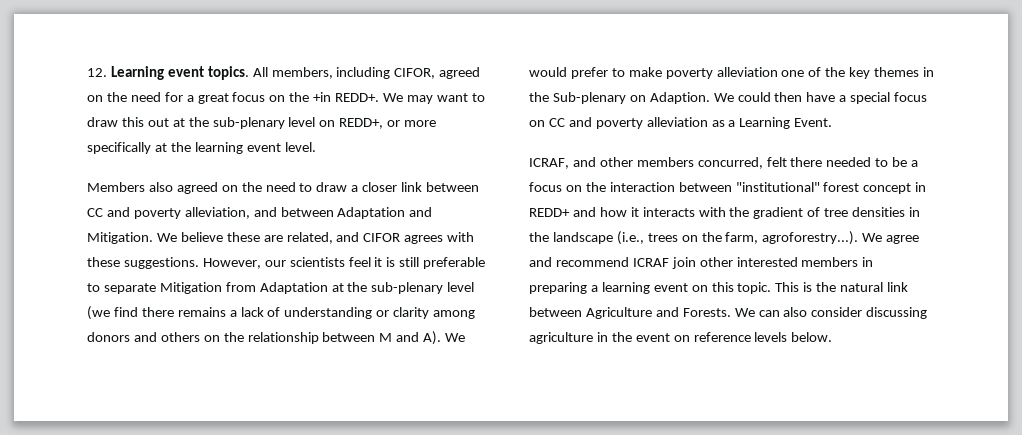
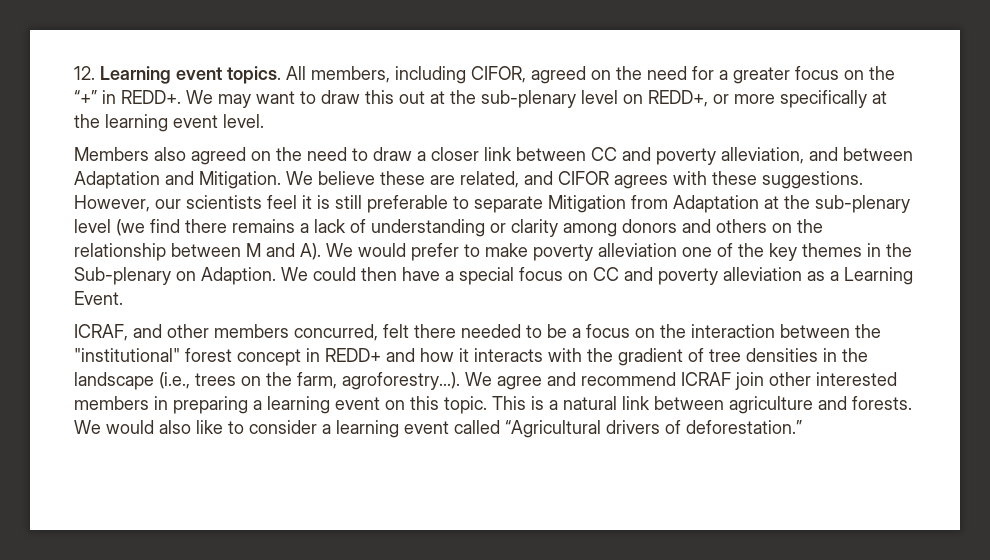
- All members, including CIFOR, agreed on the need for a great focus on the +in REDD+.
+ All members, including CIFOR, agreed on the need for a greater focus on the “+” in REDD+.
- ICRAF, and other members concurred, felt there needed to be a focus on the interaction between "institutional" forest concept in REDD+ and how it interacts with the gradient of tree densities in the landscape (i.e., trees on the farm, agroforestry...). We agree and recommend ICRAF join other interested members in preparing a learning event on this topic.
+ ICRAF, and other members concurred, felt there needed to be a focus on the interaction between the "institutional" forest concept in REDD+ and how it interacts with the gradient of tree densities in the landscape (i.e., trees on the farm, agroforestry...). We agree and recommend ICRAF join other interested members in preparing a learning event on this topic.
- This is the natural link between Agriculture and Forests. We can also consider discussing agriculture in the event on reference levels below.
+ This is a natural link between agriculture and forests. We would also like to consider a learning event called “Agricultural drivers of deforestation.”

